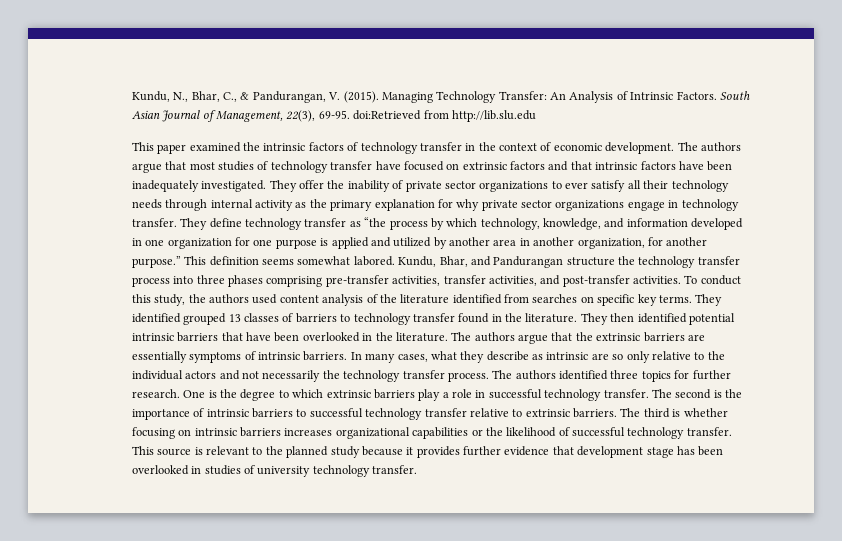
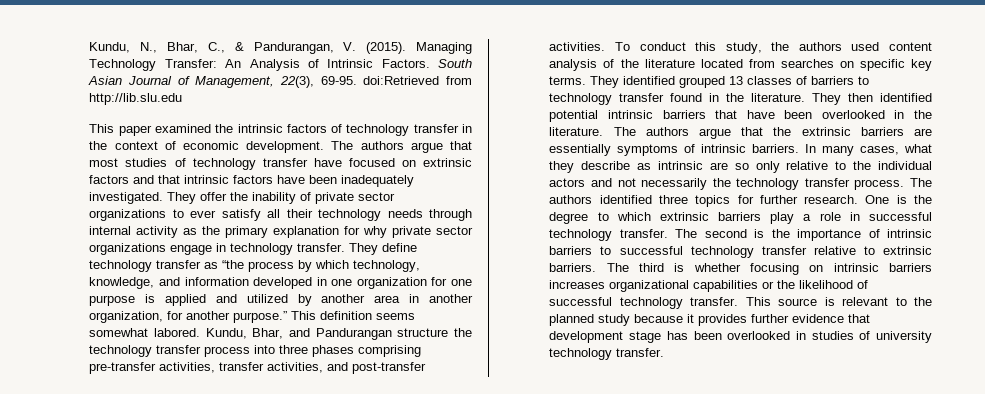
- To conduct this study, the authors used content analysis of the literature identified from searches on specific key terms.
+ To conduct this study, the authors used content analysis of the literature located from searches on specific key terms.

